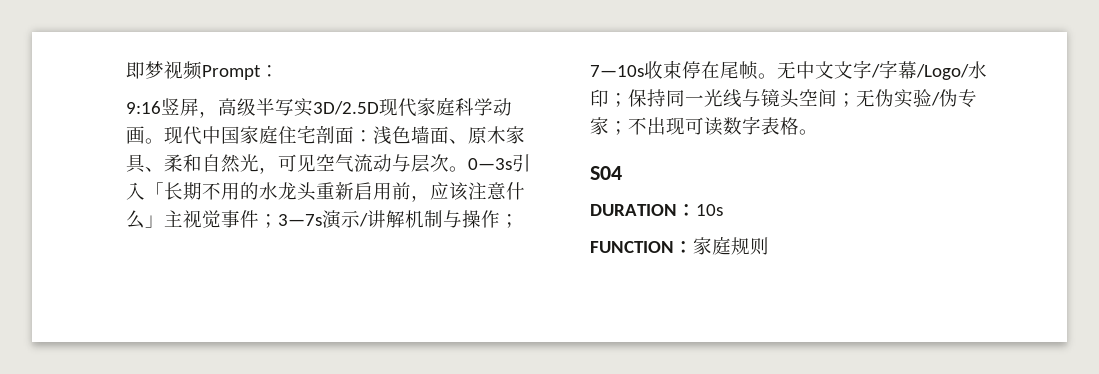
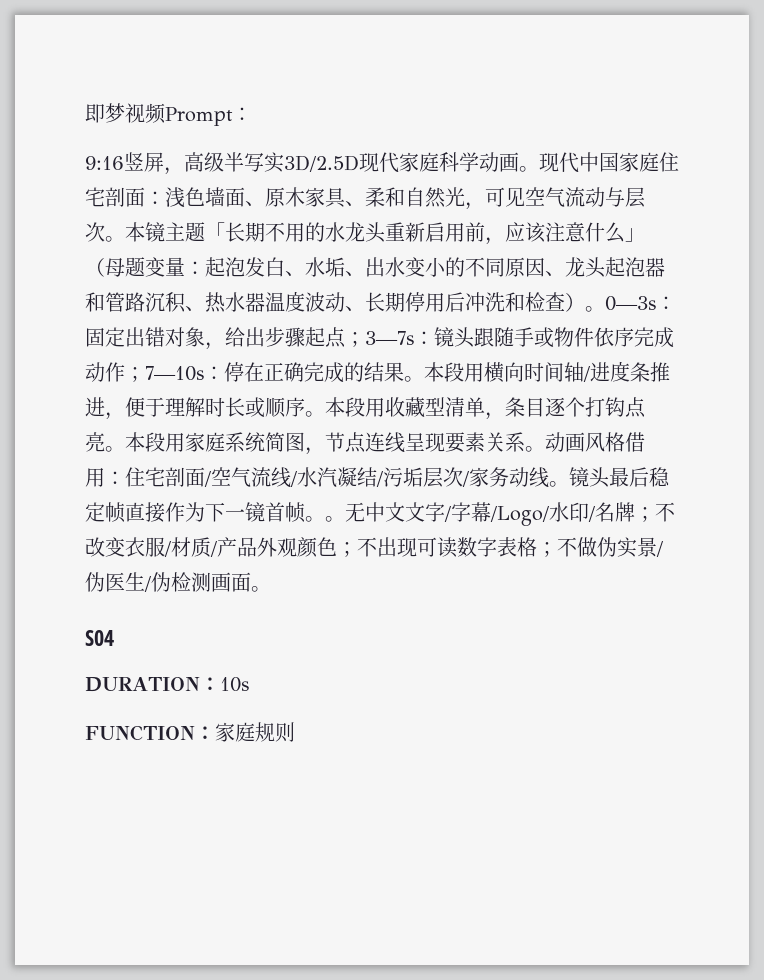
- 0—3s引入「长期不用的水龙头重新启用前，应该注意什么」主视觉事件；3—7s演示/讲解机制与操作；7—10s收束停在尾帧。
+ 本镜主题「长期不用的水龙头重新启用前，应该注意什么」（母题变量：起泡发白、水垢、出水变小的不同原因、龙头起泡器和管路沉积、热水器温度波动、长期停用后冲洗和检查）。0—3s：固定出错对象，给出步骤起点；3—7s：镜头跟随手或物件依序完成动作；7—10s：停在正确完成的结果。本段用横向时间轴/进度条推进，便于理解时长或顺序。本段用收藏型清单，条目逐个打钩点亮。本段用家庭系统简图，节点连线呈现要素关系。动画风格借用：住宅剖面/空气流线/水汽凝结/污垢层次/家务动线。镜头最后稳定帧直接作为下一镜首帧。。
- 无中文文字/字幕/Logo/水印；保持同一光线与镜头空间；无伪实验/伪专家；不出现可读数字表格。
+ 无中文文字/字幕/Logo/水印/名牌；不改变衣服/材质/产品外观颜色；不出现可读数字表格；不做伪实景/伪医生/伪检测画面。

